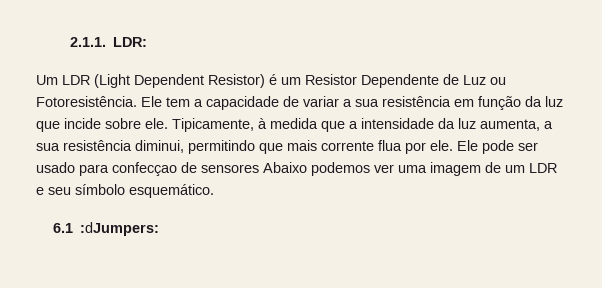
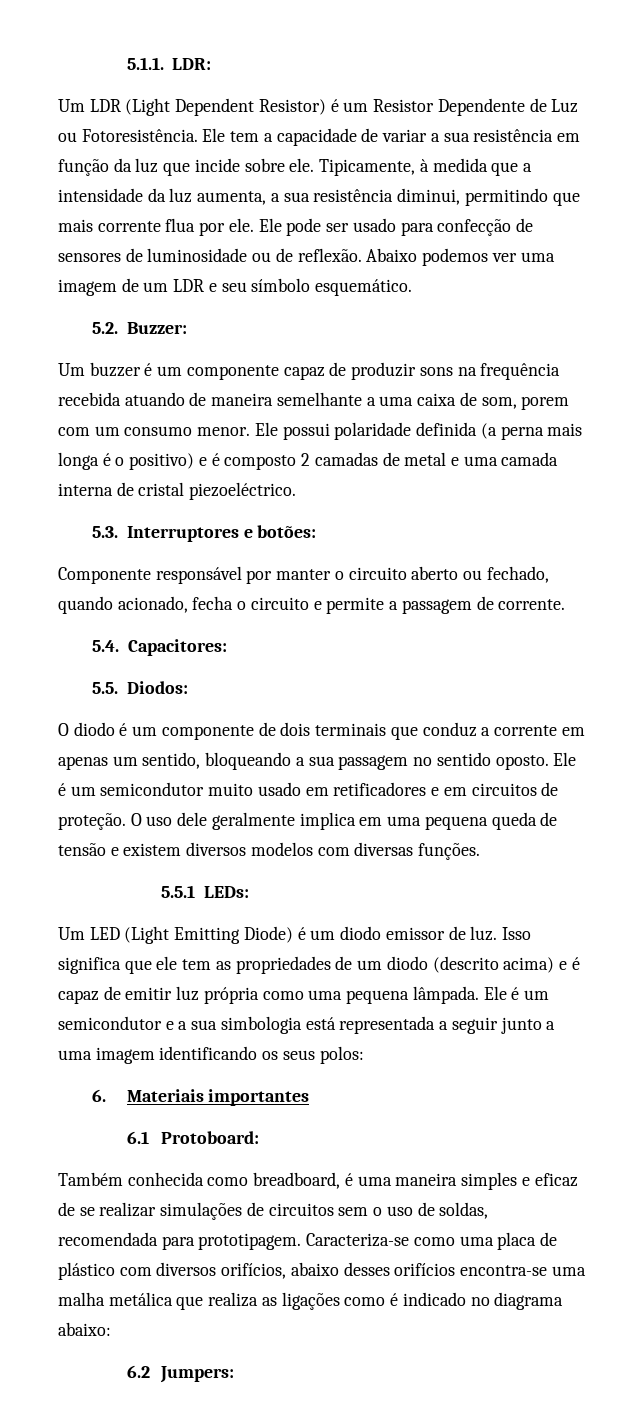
- 2.1.1. LDR:
+ 5.1.1. LDR:
- Ele pode ser usado para confecçao de sensores Abaixo podemos ver uma imagem de um LDR e seu símbolo esquemático.
+ Ele pode ser usado para confecção de sensores de luminosidade ou de reflexão. Abaixo podemos ver uma imagem de um LDR e seu símbolo esquemático.
- 6.1 :dJumpers:
+ 5.2. Buzzer:
+ Um buzzer é um componente capaz de produzir sons na frequência recebida atuando de maneira semelhante a uma caixa de som, porem com um consumo menor. Ele possui polaridade definida (a perna mais longa é o positivo) e é composto 2 camadas de metal e uma camada interna de cristal piezoeléctrico.
+ 5.3. Interruptores e botões:
+ Componente responsável por manter o circuito aberto ou fechado, quando acionado, fecha o circuito e permite a passagem de corrente.
+ 5.4. Capacitores:
+ 5.5. Diodos:
+ O diodo é um componente de dois terminais que conduz a corrente em apenas um sentido, bloqueando a sua passagem no sentido oposto. Ele é um semicondutor muito usado em retificadores e em circuitos de proteção. O uso dele geralmente implica em uma pequena queda de tensão e existem diversos modelos com diversas funções.
+ 5.5.1 LEDs:
+ Um LED (Light Emitting Diode) é um diodo emissor de luz. Isso significa que ele tem as propriedades de um diodo (descrito acima) e é capaz de emitir luz própria como uma pequena lâmpada. Ele é um semicondutor e a sua simbologia está representada a seguir junto a uma imagem identificando os seus polos:
+ 6. Materiais importantes
+ 6.1 Protoboard:
+ Também conhecida como breadboard, é uma maneira simples e eficaz de se realizar simulações de circuitos sem o uso de soldas, recomendada para prototipagem. Caracteriza-se como uma placa de plástico com diversos orifícios, abaixo desses orifícios encontra-se uma malha metálica que realiza as ligações como é indicado no diagrama abaixo:
+ 6.2 Jumpers:

